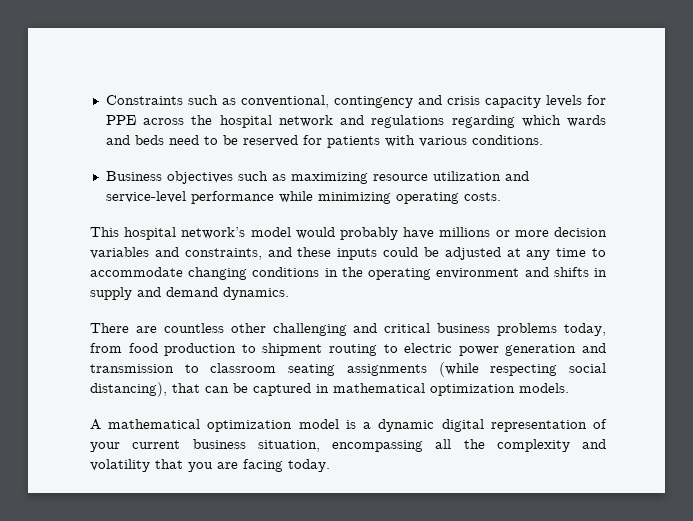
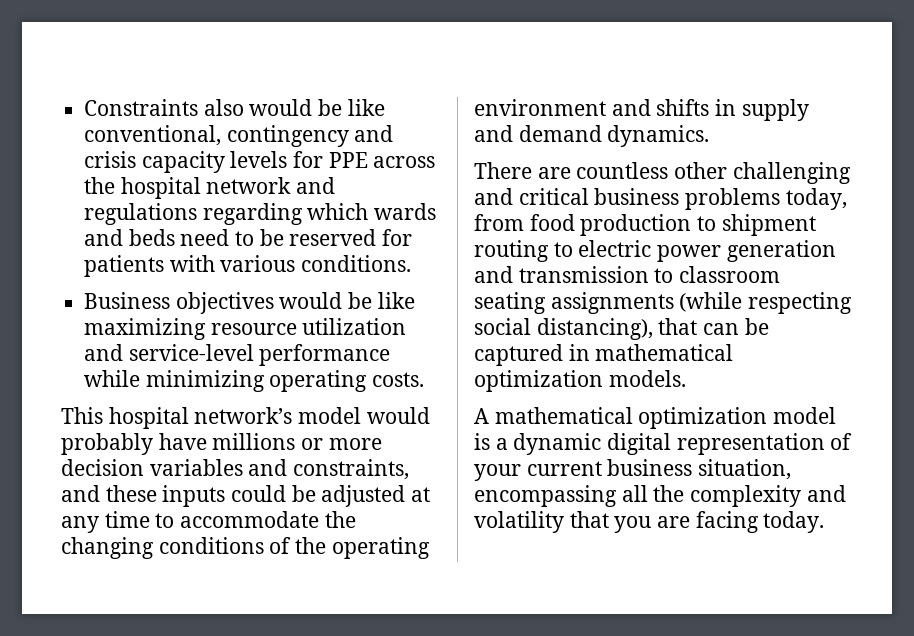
- Constraints such as conventional, contingency and crisis capacity levels for PPE across the hospital network and regulations regarding which wards and beds need to be reserved for patients with various conditions.
+ Constraints also would be like conventional, contingency and crisis capacity levels for PPE across the hospital network and regulations regarding which wards and beds need to be reserved for patients with various conditions.
- Business objectives such as maximizing resource utilization and service-level performance while minimizing operating costs.
+ Business objectives would be like maximizing resource utilization and service-level performance while minimizing operating costs.
- This hospital network’s model would probably have millions or more decision variables and constraints, and these inputs could be adjusted at any time to accommodate changing conditions in the operating environment and shifts in supply and demand dynamics.
+ This hospital network’s model would probably have millions or more decision variables and constraints, and these inputs could be adjusted at any time to accommodate the changing conditions of the operating environment and shifts in supply and demand dynamics.

